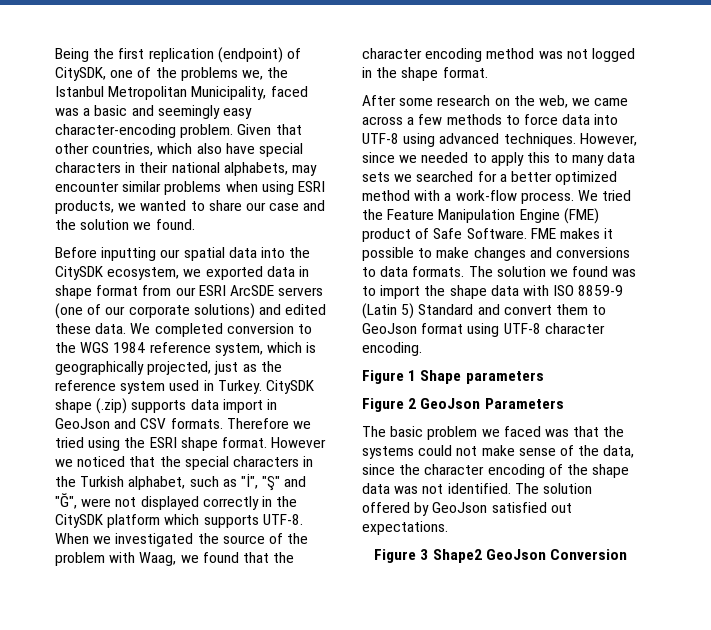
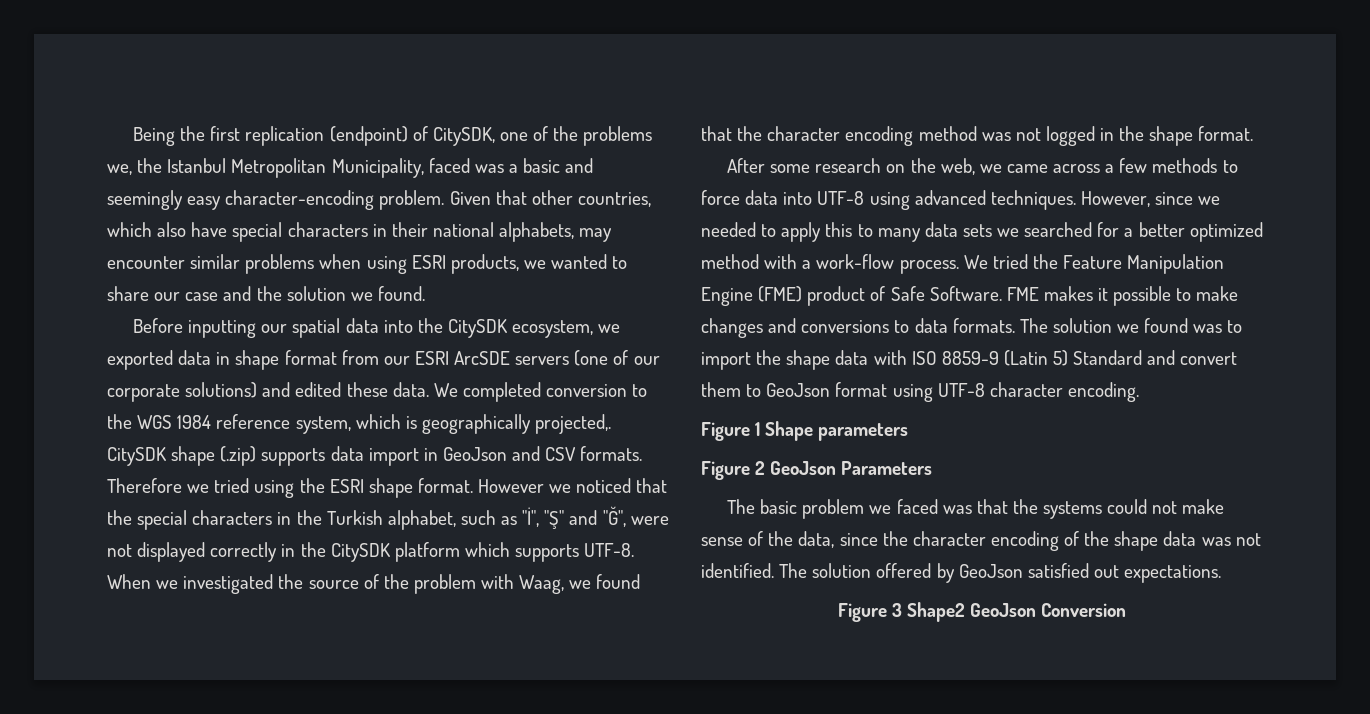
- We completed conversion to the WGS 1984 reference system, which is geographically projected, just as the reference system used in Turkey.
+ We completed conversion to the WGS 1984 reference system, which is geographically projected,.

